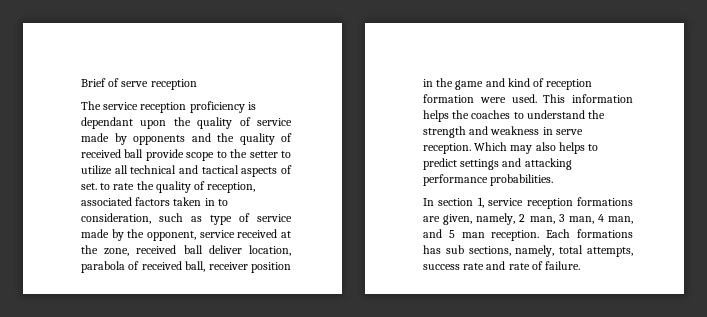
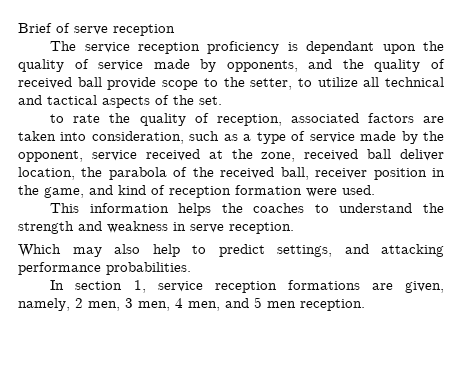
- The service reception proficiency is dependant upon the quality of service made by opponents and the quality of received ball provide scope to the setter to utilize all technical and tactical aspects of set. to rate the quality of reception, associated factors taken in to consideration, such as type of service made by the opponent, service received at the zone, received ball deliver location, parabola of received ball, receiver position in the game and kind of reception formation were used. This information helps the coaches to understand the strength and weakness in serve reception. Which may also helps to predict settings and attacking performance probabilities.
+ The service reception proficiency is dependant upon the quality of service made by opponents, and the quality of received ball provide scope to the setter, to utilize all technical and tactical aspects of the set.
+ to rate the quality of reception, associated factors are taken into consideration, such as a type of service made by the opponent, service received at the zone, received ball deliver location, the parabola of the received ball, receiver position in the game, and kind of reception formation were used.
+ This information helps the coaches to understand the strength and weakness in serve reception.
+ Which may also help to predict settings, and attacking performance probabilities.
- In section 1, service reception formations are given, namely, 2 man, 3 man, 4 man, and 5 man reception. Each formations has sub sections, namely, total attempts, success rate and rate of failure.
+ In section 1, service reception formations are given, namely, 2 men, 3 men, 4 men, and 5 men reception.

